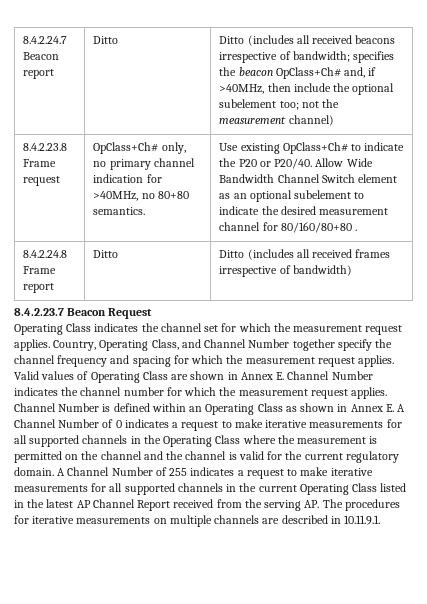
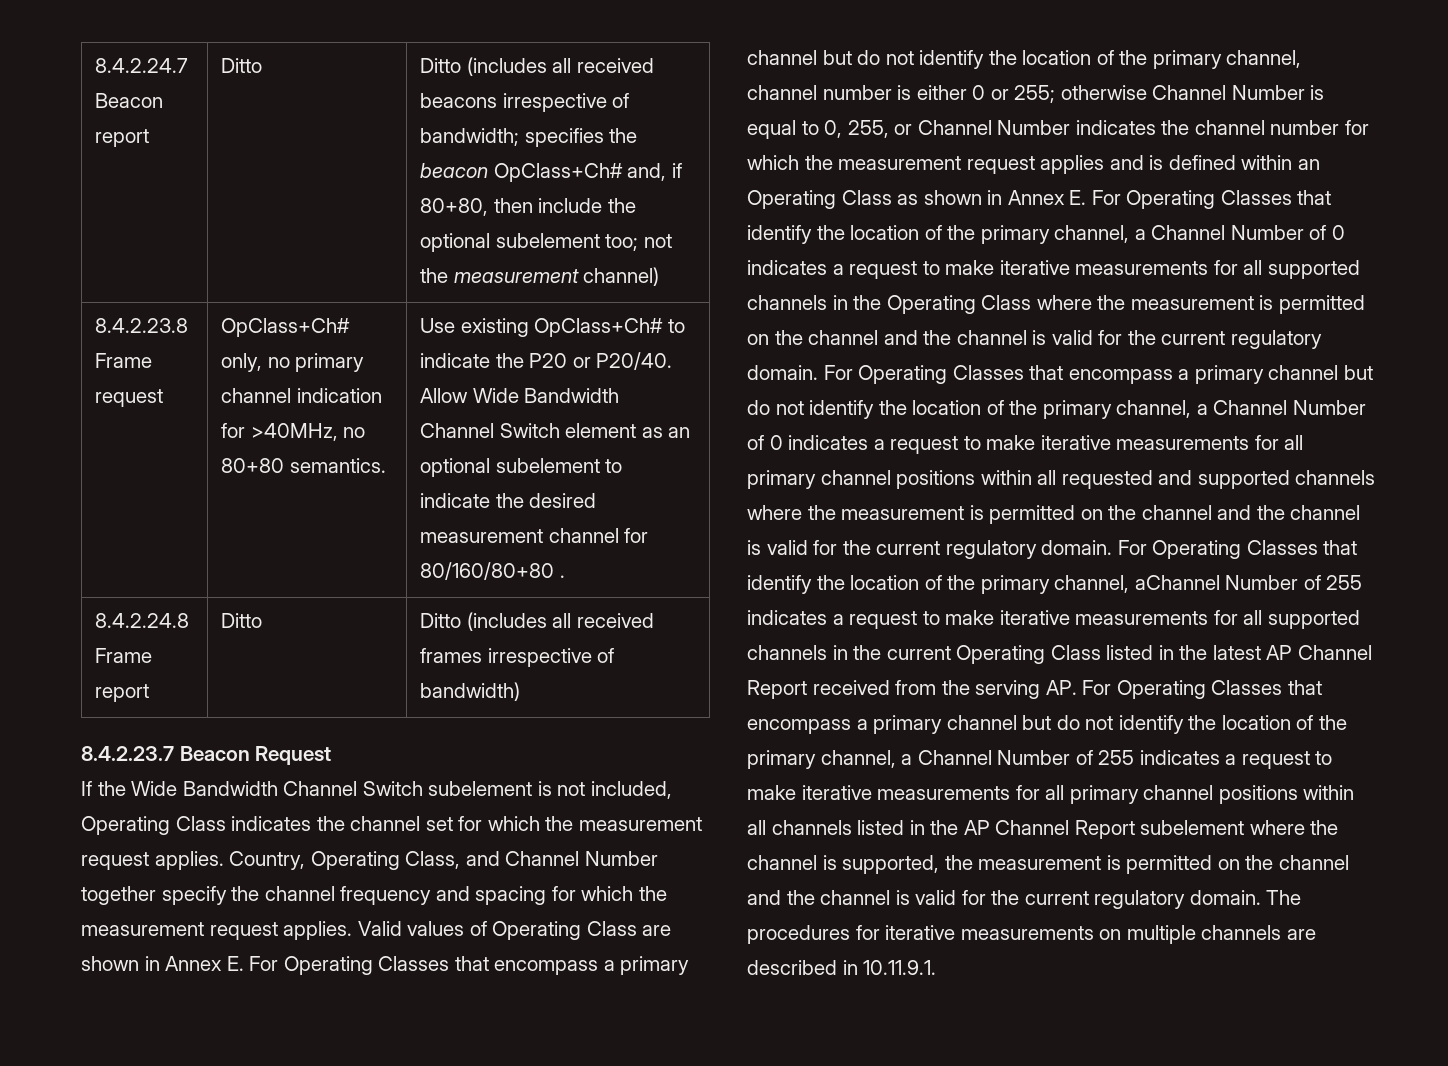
- 8.4.2.24.7 Beacon report | Ditto | Ditto (includes all received beacons irrespective of bandwidth; specifies the beacon OpClass+Ch# and, if >40MHz, then include the optional subelement too; not the measurement channel)
+ 8.4.2.24.7 Beacon report | Ditto | Ditto (includes all received beacons irrespective of bandwidth; specifies the beacon OpClass+Ch# and, if 80+80, then include the optional subelement too; not the measurement channel)
- Operating Class indicates the channel set for which the measurement request applies.
+ If the Wide Bandwidth Channel Switch subelement is not included, Operating Class indicates the channel set for which the measurement request applies.
- Valid values of Operating Class are shown in Annex E. Channel Number indicates the channel number for which the measurement request applies. Channel Number is defined within an Operating Class as shown in Annex E. A Channel Number of 0 indicates a request to make iterative measurements for all supported channels in the Operating Class where the measurement is permitted on the channel and the channel is valid for the current regulatory domain.
+ Valid values of Operating Class are shown in Annex E. For Operating Classes that encompass a primary channel but do not identify the location of the primary channel, channel number is either 0 or 255; otherwise Channel Number is equal to 0, 255, or Channel Number indicates the channel number for which the measurement request applies and is defined within an Operating Class as shown in Annex E. For Operating Classes that identify the location of the primary channel, a Channel Number of 0 indicates a request to make iterative measurements for all supported channels in the Operating Class where the measurement is permitted on the channel and the channel is valid for the current regulatory domain.
- A Channel Number of 255 indicates a request to make iterative measurements for all supported channels in the current Operating Class listed in the latest AP Channel Report received from the serving AP. The procedures for iterative measurements on multiple channels are described in 10.11.9.1.
+ For Operating Classes that encompass a primary channel but do not identify the location of the primary channel, a Channel Number of 0 indicates a request to make iterative measurements for all primary channel positions within all requested and supported channels where the measurement is permitted on the channel and the channel is valid for the current regulatory domain. For Operating Classes that identify the location of the primary channel, aChannel Number of 255 indicates a request to make iterative measurements for all supported channels in the current Operating Class listed in the latest AP Channel Report received from the serving AP. For Operating Classes that encompass a primary channel but do not identify the location of the primary channel, a Channel Number of 255 indicates a request to make iterative measurements for all primary channel positions within all channels listed in the AP Channel Report subelement where the channel is supported, the measurement is permitted on the channel and the channel is valid for the current regulatory domain. The procedures for iterative measurements on multiple channels are described in 10.11.9.1.

